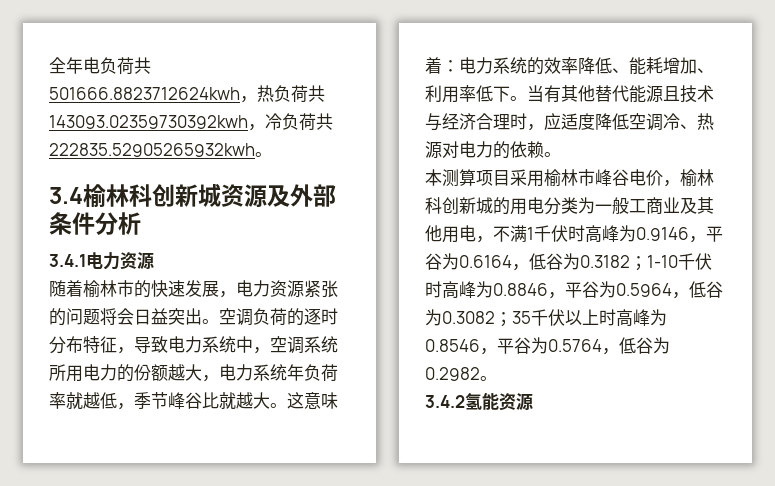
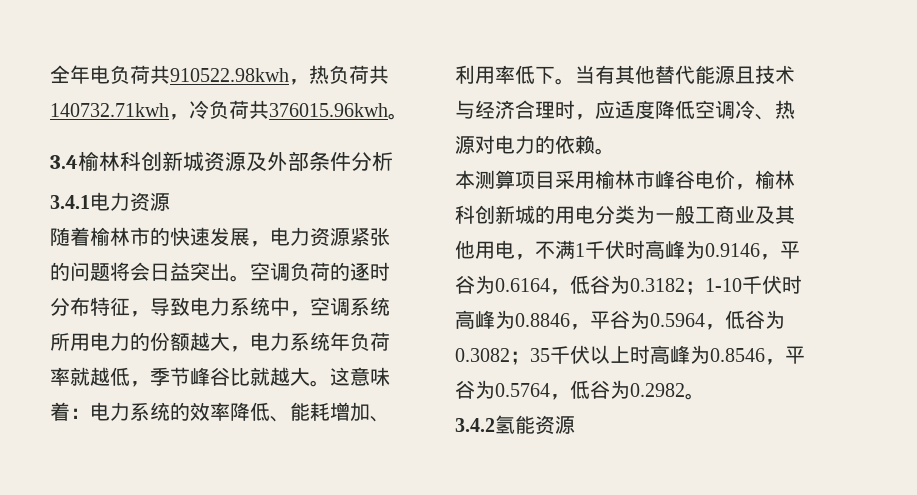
- 全年电负荷共501666.8823712624kwh，热负荷共143093.02359730392kwh，冷负荷共222835.52905265932kwh。
+ 全年电负荷共910522.98kwh，热负荷共140732.71kwh，冷负荷共376015.96kwh。

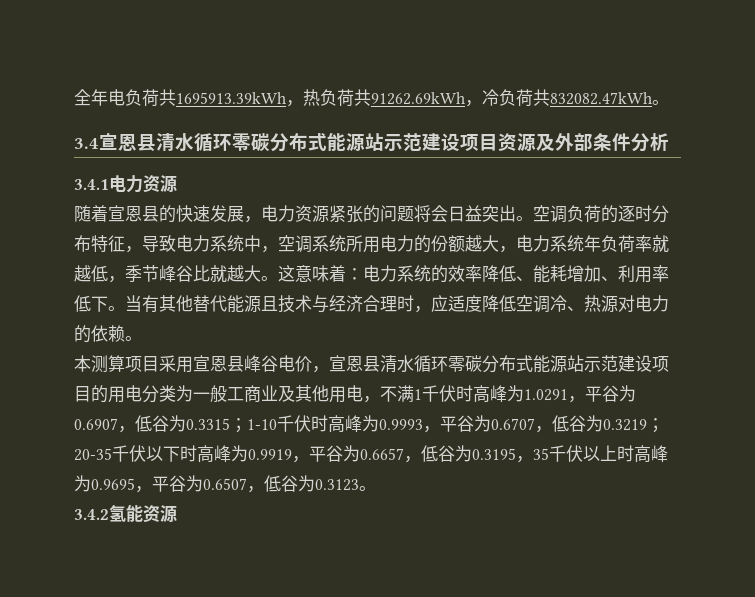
- 全年电负荷共910522.98kwh，热负荷共140732.71kwh，冷负荷共376015.96kwh。
+ 全年电负荷共1695913.39kWh，热负荷共91262.69kWh，冷负荷共832082.47kWh。
- 3.4榆林科创新城资源及外部条件分析
+ 3.4宣恩县清水循环零碳分布式能源站示范建设项目资源及外部条件分析
- 随着榆林市的快速发展，电力资源紧张的问题将会日益突出。
+ 随着宣恩县的快速发展，电力资源紧张的问题将会日益突出。
- 本测算项目采用榆林市峰谷电价，榆林科创新城的用电分类为一般工商业及其他用电，不满1千伏时高峰为0.9146，平谷为0.6164，低谷为0.3182；1-10千伏时高峰为0.8846，平谷为0.5964，低谷为0.3082；35千伏以上时高峰为0.8546，平谷为0.5764，低谷为0.2982。
+ 本测算项目采用宣恩县峰谷电价，宣恩县清水循环零碳分布式能源站示范建设项目的用电分类为一般工商业及其他用电，不满1千伏时高峰为1.0291，平谷为0.6907，低谷为0.3315；1-10千伏时高峰为0.9993，平谷为0.6707，低谷为0.3219；20-35千伏以下时高峰为0.9919，平谷为0.6657，低谷为0.3195，35千伏以上时高峰为0.9695，平谷为0.6507，低谷为0.3123。

